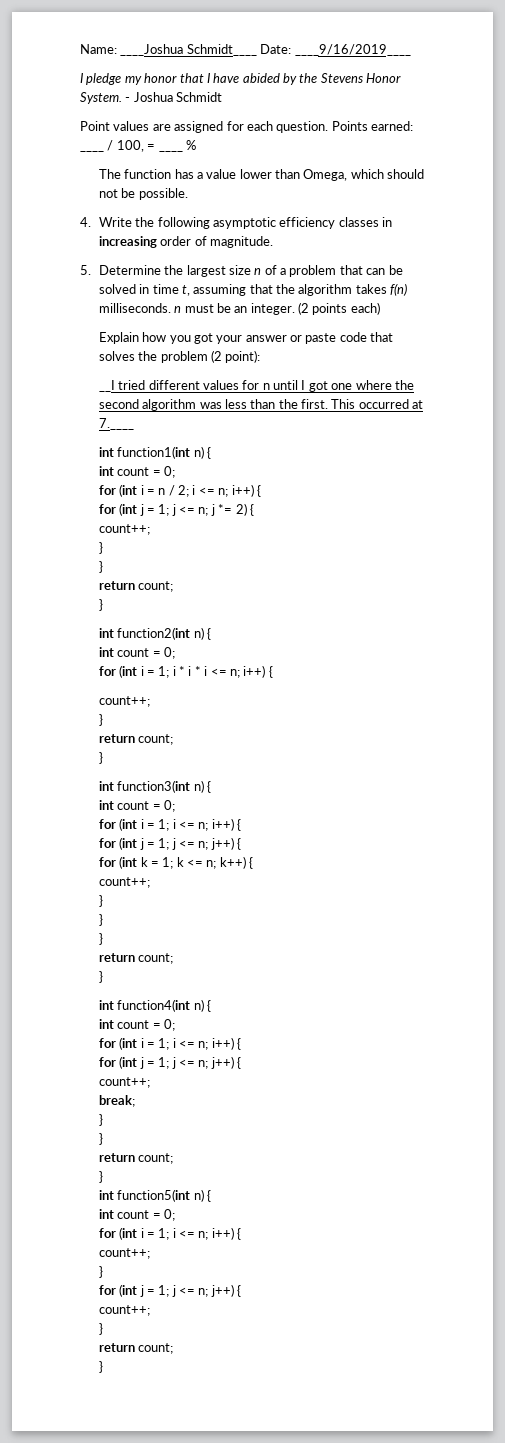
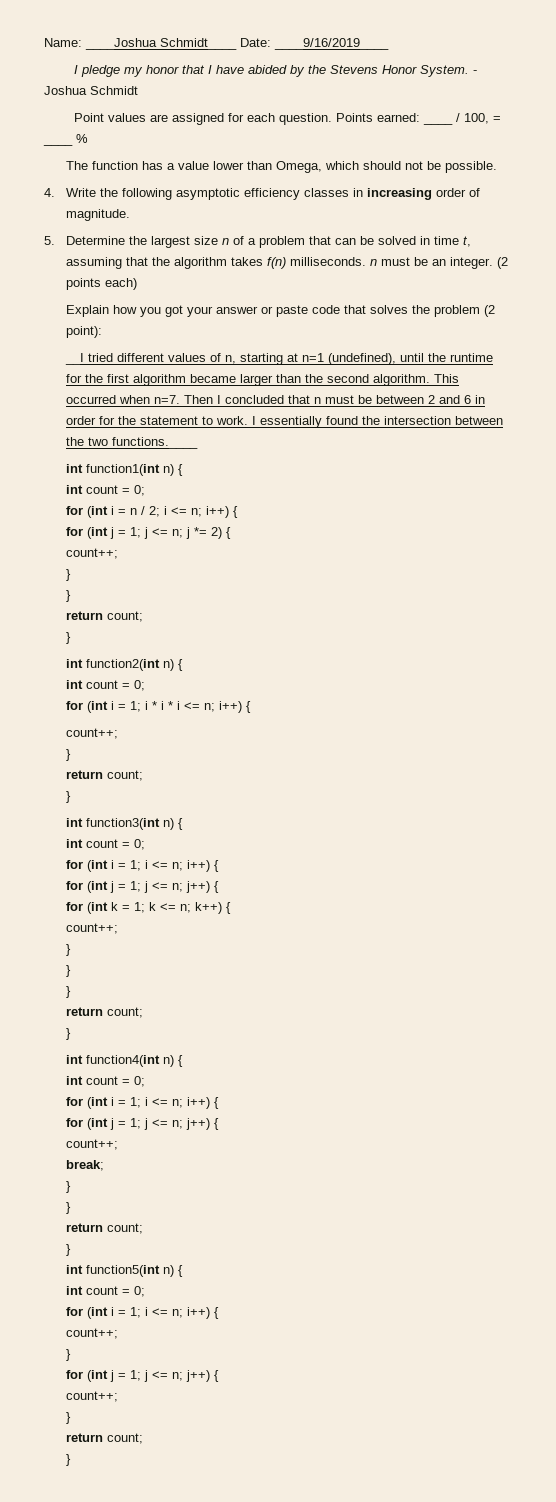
- __I tried different values for n until I got one where the second algorithm was less than the first. This occurred at 7.____
+ __I tried different values of n, starting at n=1 (undefined), until the runtime for the first algorithm became larger than the second algorithm. This occurred when n=7. Then I concluded that n must be between 2 and 6 in order for the statement to work. I essentially found the intersection between the two functions.____

